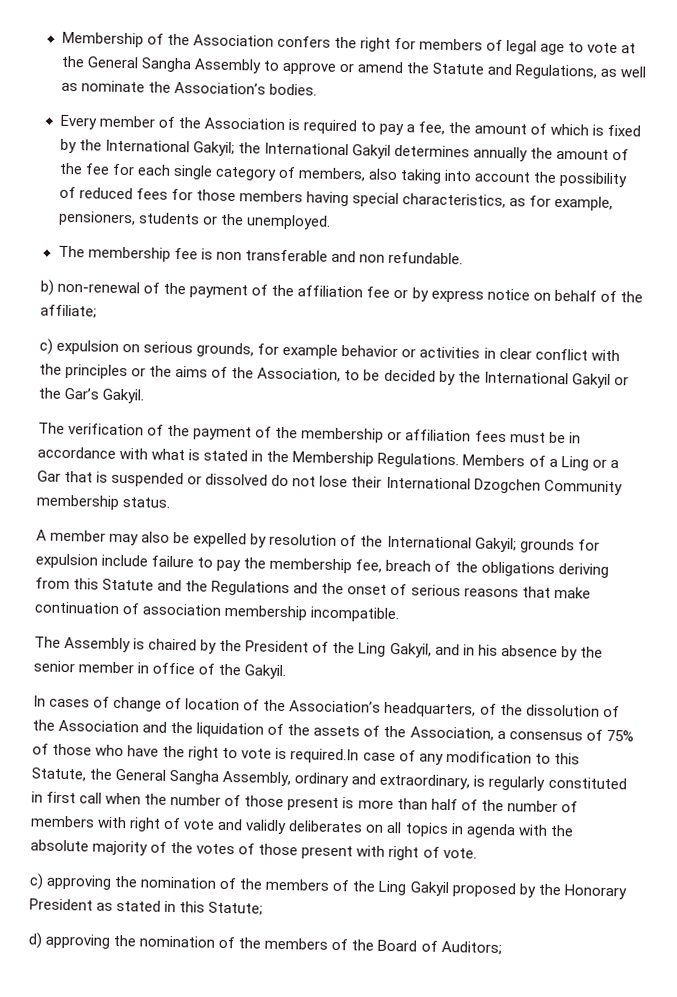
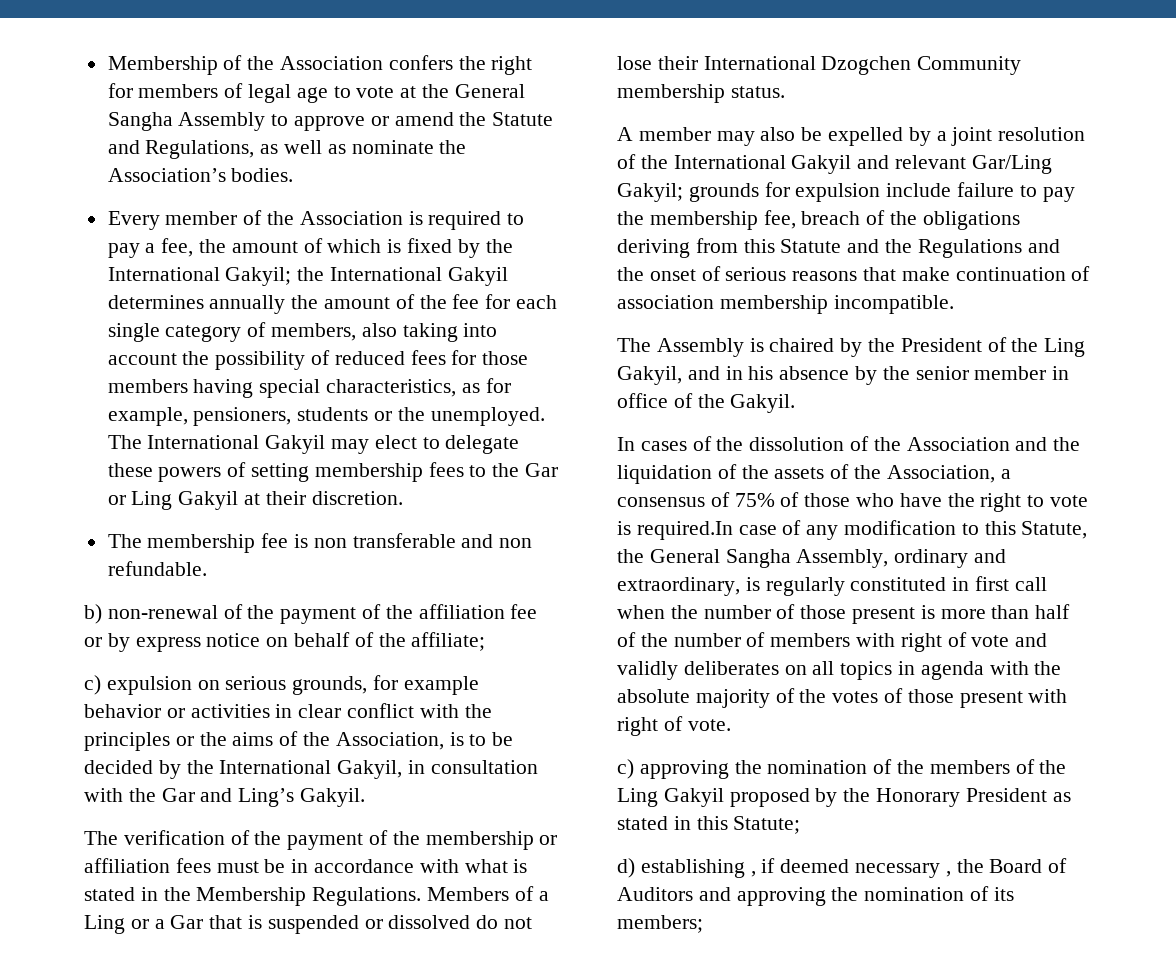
+ The International Gakyil may elect to delegate these powers of setting membership fees to the Gar or Ling Gakyil at their discretion.
- c) expulsion on serious grounds, for example behavior or activities in clear conflict with the principles or the aims of the Association, to be decided by the International Gakyil or the Gar’s Gakyil.
+ c) expulsion on serious grounds, for example behavior or activities in clear conflict with the principles or the aims of the Association, is to be decided by the International Gakyil, in consultation with the Gar and Ling’s Gakyil.
- A member may also be expelled by resolution of the International Gakyil; grounds for expulsion include failure to pay the membership fee, breach of the obligations deriving from this Statute and the Regulations and the onset of serious reasons that make continuation of association membership incompatible.
+ A member may also be expelled by a joint resolution of the International Gakyil and relevant Gar/Ling Gakyil; grounds for expulsion include failure to pay the membership fee, breach of the obligations deriving from this Statute and the Regulations and the onset of serious reasons that make continuation of association membership incompatible.
- In cases of change of location of the Association’s headquarters, of the dissolution of the Association and the liquidation of the assets of the Association, a consensus of 75% of those who have the right to vote is required.In case of any modification to this Statute, the General Sangha Assembly, ordinary and extraordinary, is regularly constituted in first call when the number of those present is more than half of the number of members with right of vote and validly deliberates on all topics in agenda with the absolute majority of the votes of those present with right of vote.
+ In cases of the dissolution of the Association and the liquidation of the assets of the Association, a consensus of 75% of those who have the right to vote is required.In case of any modification to this Statute, the General Sangha Assembly, ordinary and extraordinary, is regularly constituted in first call when the number of those present is more than half of the number of members with right of vote and validly deliberates on all topics in agenda with the absolute majority of the votes of those present with right of vote.
- d) approving the nomination of the members of the Board of Auditors;
+ d) establishing , if deemed necessary , the Board of Auditors and approving the nomination of its members;

